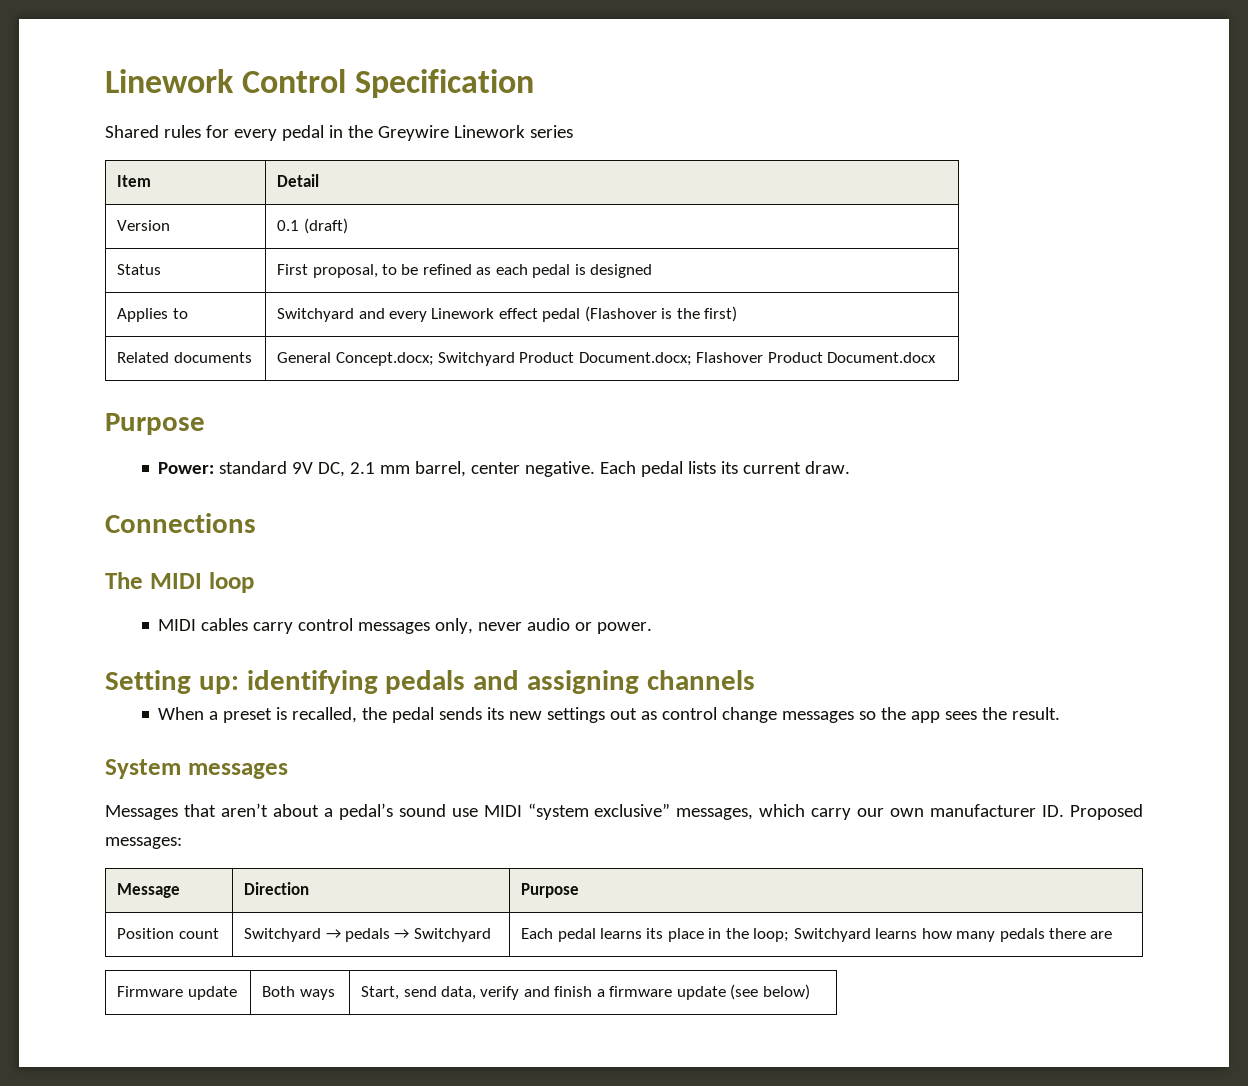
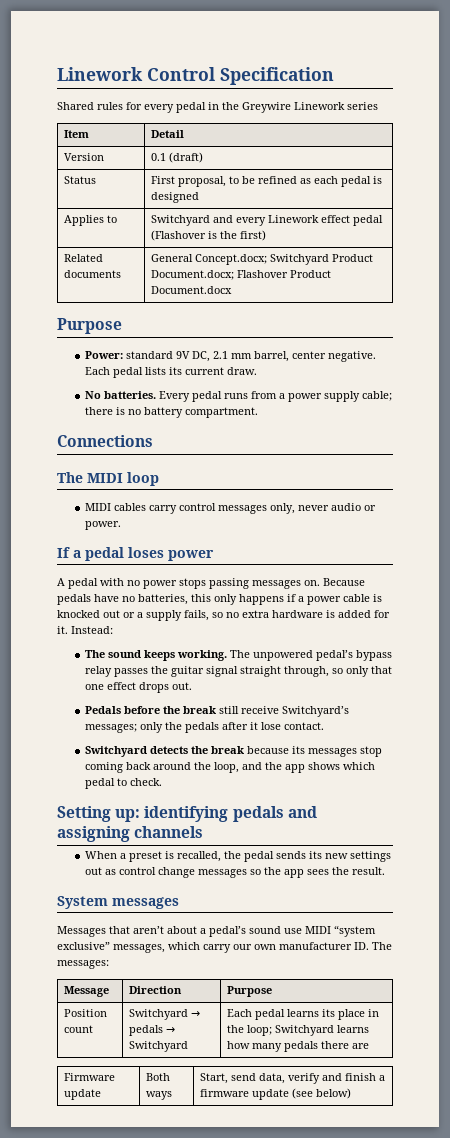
+ No batteries. Every pedal runs from a power supply cable; there is no battery compartment.
+ If a pedal loses power
+ A pedal with no power stops passing messages on. Because pedals have no batteries, this only happens if a power cable is knocked out or a supply fails, so no extra hardware is added for it. Instead:
+ The sound keeps working. The unpowered pedal’s bypass relay passes the guitar signal straight through, so only that one effect drops out.
+ Pedals before the break still receive Switchyard’s messages; only the pedals after it lose contact.
+ Switchyard detects the break because its messages stop coming back around the loop, and the app shows which pedal to check.
- Messages that aren’t about a pedal’s sound use MIDI “system exclusive” messages, which carry our own manufacturer ID. Proposed messages:
+ Messages that aren’t about a pedal’s sound use MIDI “system exclusive” messages, which carry our own manufacturer ID. The messages:

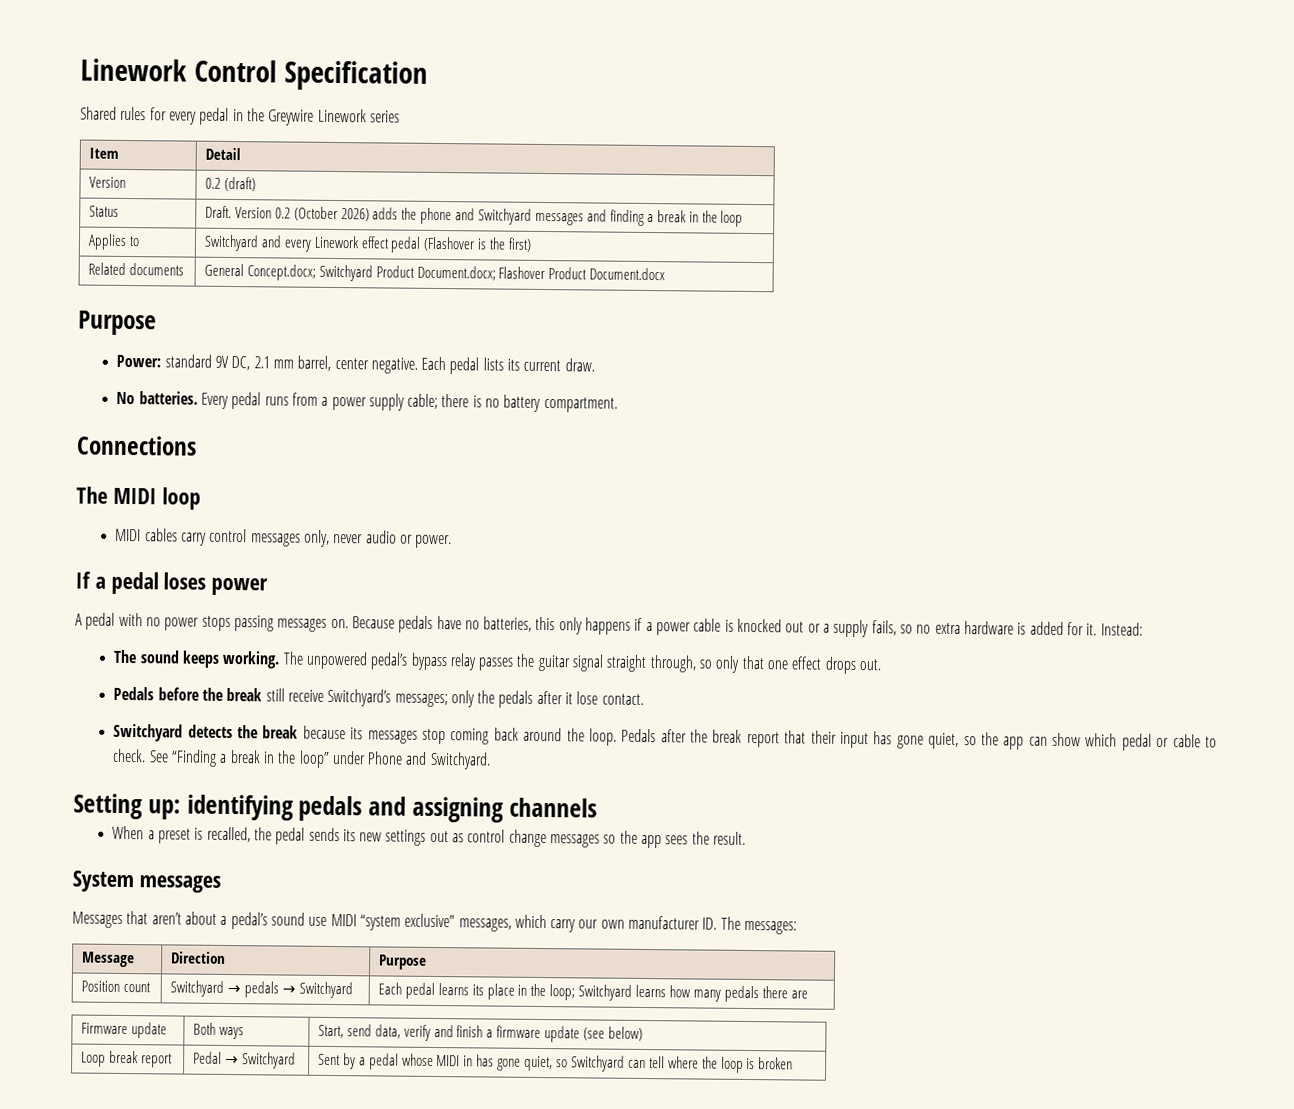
- Version | 0.1 (draft)
+ Version | 0.2 (draft)
- Status | First proposal, to be refined as each pedal is designed
+ Status | Draft. Version 0.2 (October 2026) adds the phone and Switchyard messages and finding a break in the loop
- Switchyard detects the break because its messages stop coming back around the loop, and the app shows which pedal to check.
+ Switchyard detects the break because its messages stop coming back around the loop. Pedals after the break report that their input has gone quiet, so the app can show which pedal or cable to check. See “Finding a break in the loop” under Phone and Switchyard.
+ Loop break report | Pedal → Switchyard | Sent by a pedal whose MIDI in has gone quiet, so Switchyard can tell where the loop is broken

